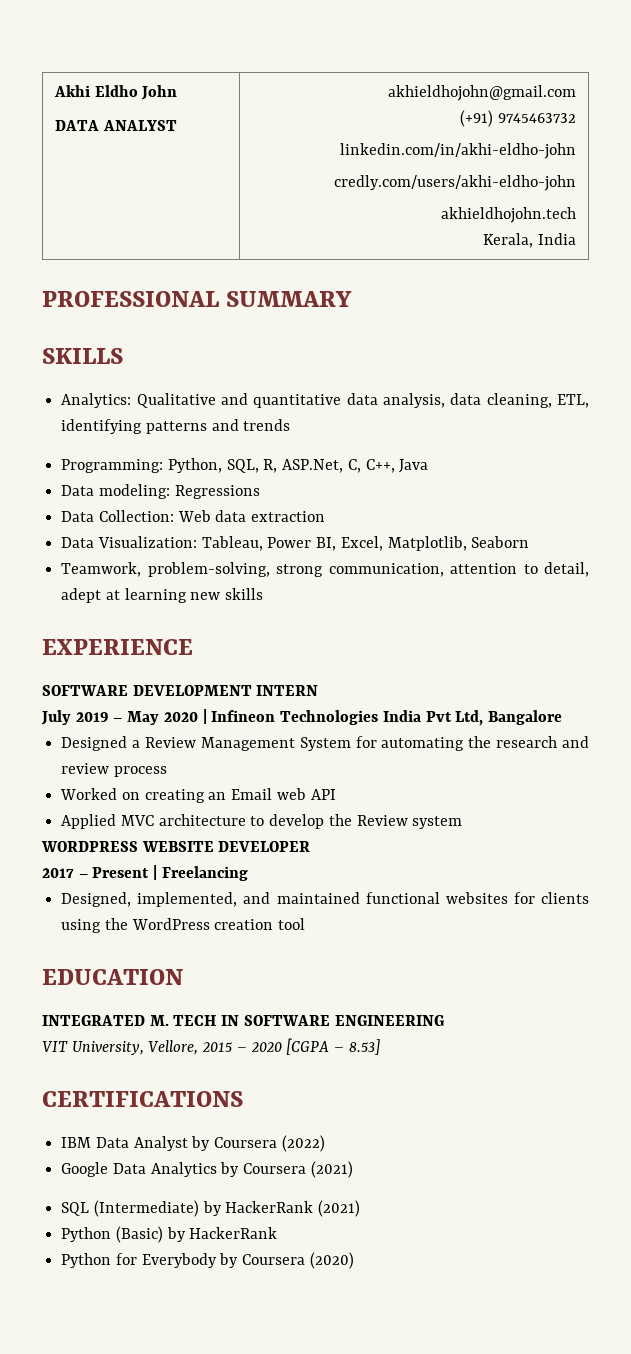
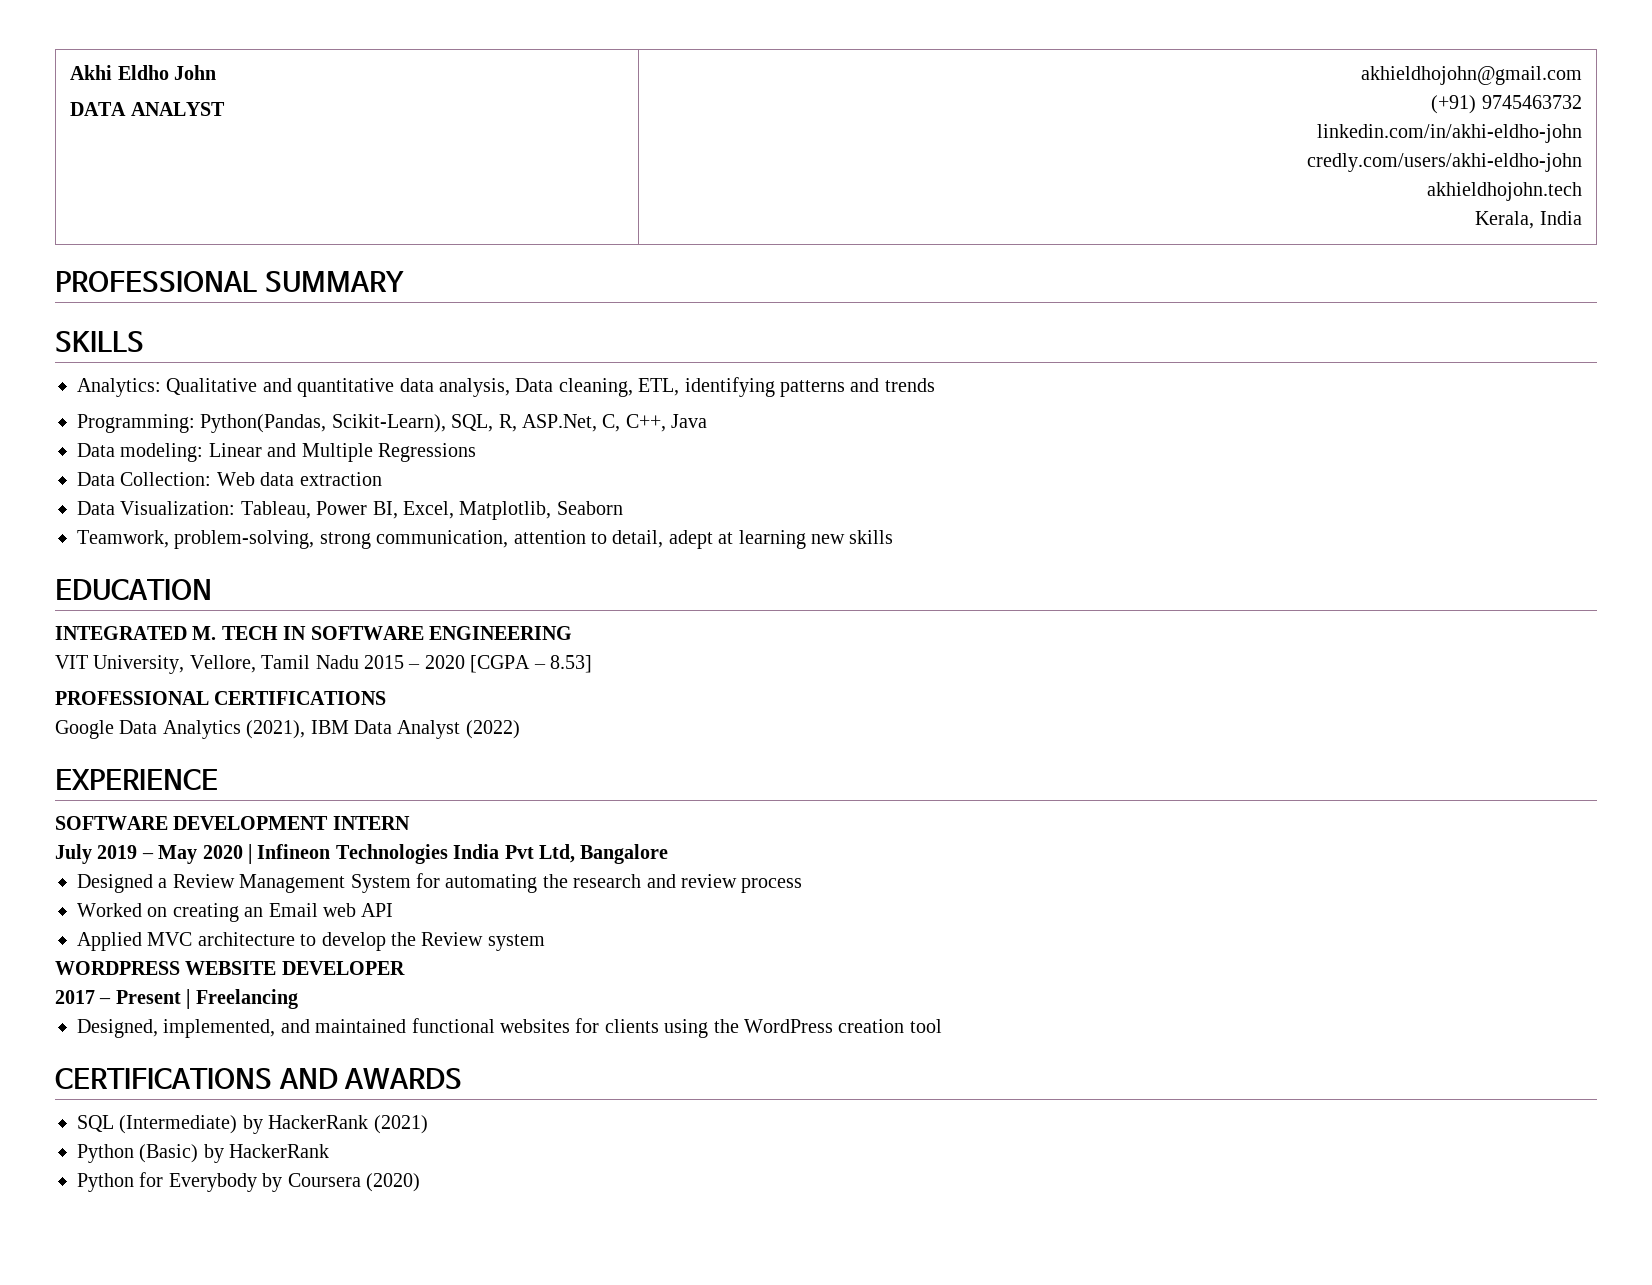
- Analytics: Qualitative and quantitative data analysis, data cleaning, ETL, identifying patterns and trends
+ Analytics: Qualitative and quantitative data analysis, Data cleaning, ETL, identifying patterns and trends
- Programming: Python, SQL, R, ASP.Net, C, C++, Java
+ Programming: Python(Pandas, Scikit-Learn), SQL, R, ASP.Net, C, C++, Java
- Data modeling: Regressions
+ Data modeling: Linear and Multiple Regressions
+ EDUCATION
+ INTEGRATED M. TECH IN SOFTWARE ENGINEERING
+ VIT University, Vellore, Tamil Nadu 2015 – 2020 [CGPA – 8.53]
+ PROFESSIONAL CERTIFICATIONS
+ Google Data Analytics (2021), IBM Data Analyst (2022)
- EDUCATION
- INTEGRATED M. TECH IN SOFTWARE ENGINEERING
- VIT University, Vellore, 2015 – 2020 [CGPA – 8.53]
- CERTIFICATIONS
- IBM Data Analyst by Coursera (2022)
- Google Data Analytics by Coursera (2021)
+ CERTIFICATIONS AND AWARDS

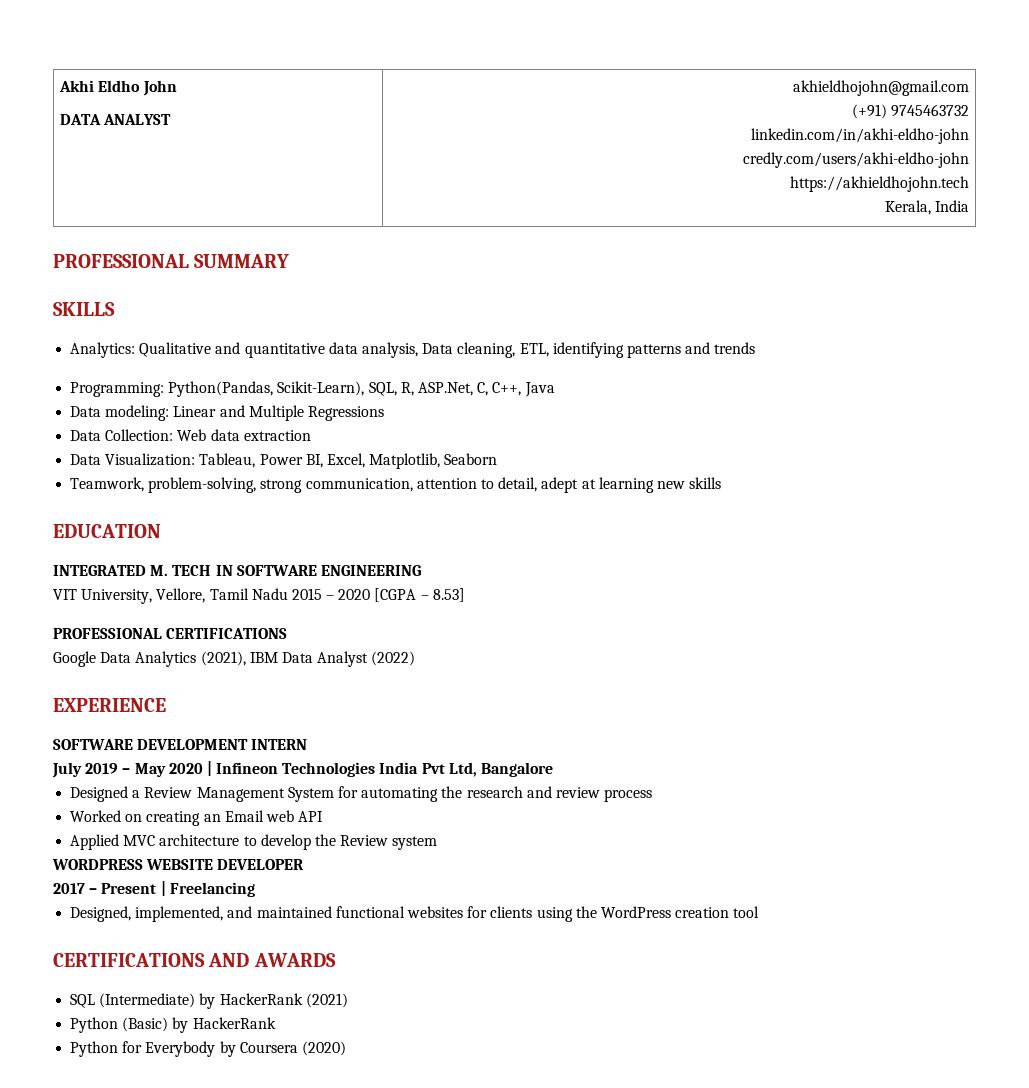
  Akhi Eldho John
  DATA ANALYST | akhieldhojohn@gmail.com
  (+91) 9745463732
  linkedin.com/in/akhi-eldho-john
  credly.com/users/akhi-eldho-john
- akhieldhojohn.tech
+ https://akhieldhojohn.tech

